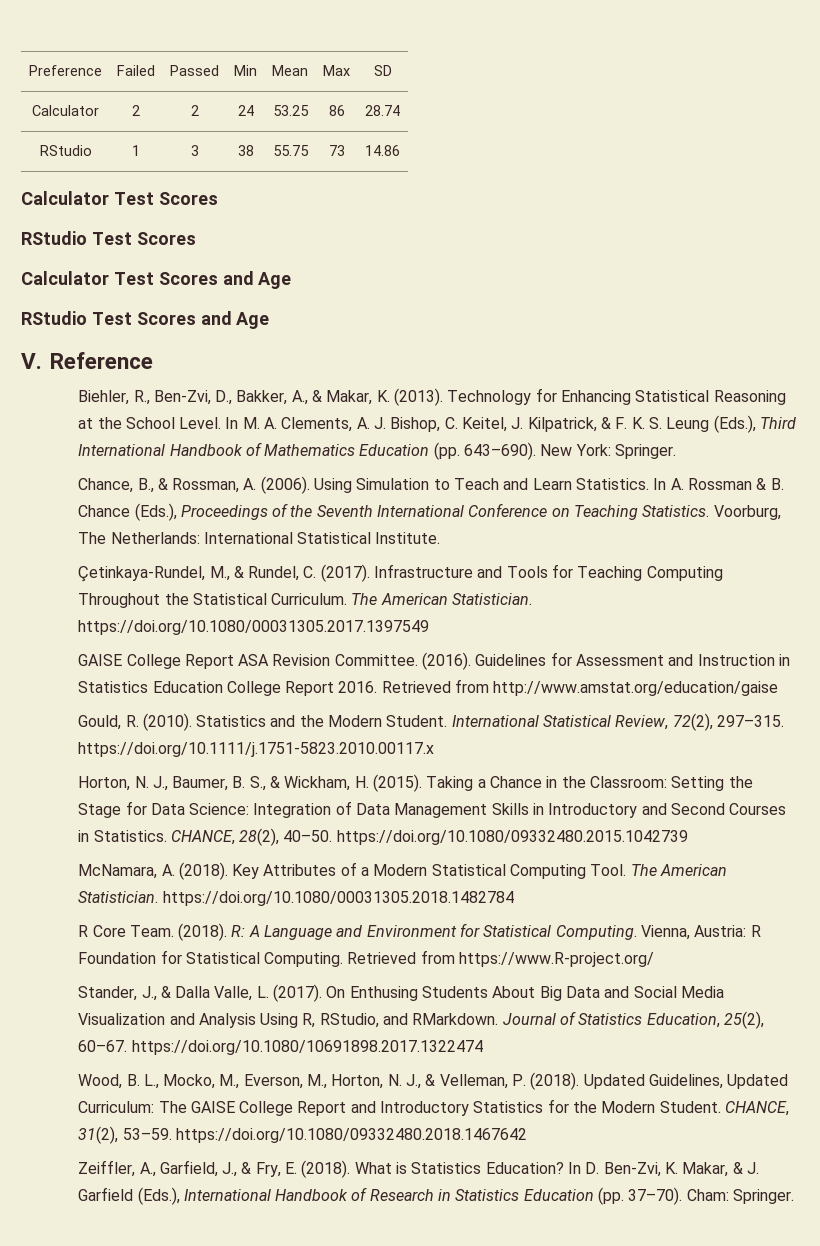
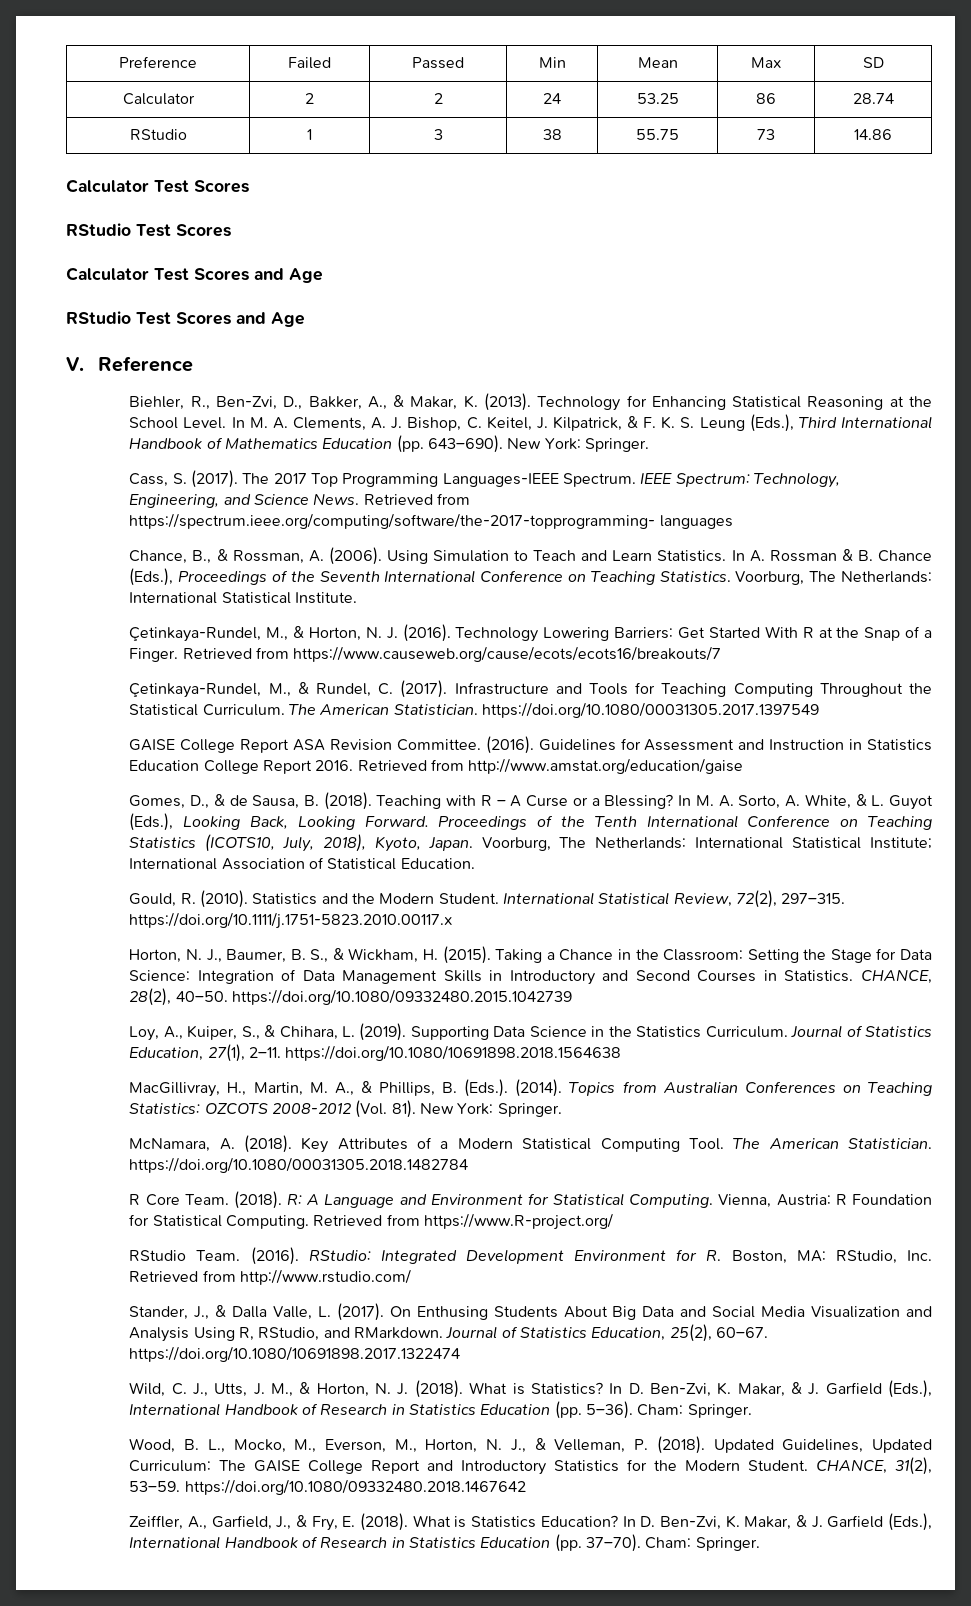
+ Cass, S. (2017). The 2017 Top Programming Languages-IEEE Spectrum. IEEE Spectrum: Technology, Engineering, and Science News. Retrieved from https://spectrum.ieee.org/computing/software/the-2017-topprogramming- languages
+ Çetinkaya-Rundel, M., & Horton, N. J. (2016). Technology Lowering Barriers: Get Started With R at the Snap of a Finger. Retrieved from https://www.causeweb.org/cause/ecots/ecots16/breakouts/7
+ Gomes, D., & de Sausa, B. (2018). Teaching with R – A Curse or a Blessing? In M. A. Sorto, A. White, & L. Guyot (Eds.), Looking Back, Looking Forward. Proceedings of the Tenth International Conference on Teaching Statistics (ICOTS10, July, 2018), Kyoto, Japan. Voorburg, The Netherlands: International Statistical Institute; International Association of Statistical Education.
+ Loy, A., Kuiper, S., & Chihara, L. (2019). Supporting Data Science in the Statistics Curriculum. Journal of Statistics Education, 27(1), 2–11. https://doi.org/10.1080/10691898.2018.1564638
+ MacGillivray, H., Martin, M. A., & Phillips, B. (Eds.). (2014). Topics from Australian Conferences on Teaching Statistics: OZCOTS 2008-2012 (Vol. 81). New York: Springer.
+ RStudio Team. (2016). RStudio: Integrated Development Environment for R. Boston, MA: RStudio, Inc. Retrieved from http://www.rstudio.com/
+ Wild, C. J., Utts, J. M., & Horton, N. J. (2018). What is Statistics? In D. Ben-Zvi, K. Makar, & J. Garfield (Eds.), International Handbook of Research in Statistics Education (pp. 5–36). Cham: Springer.

